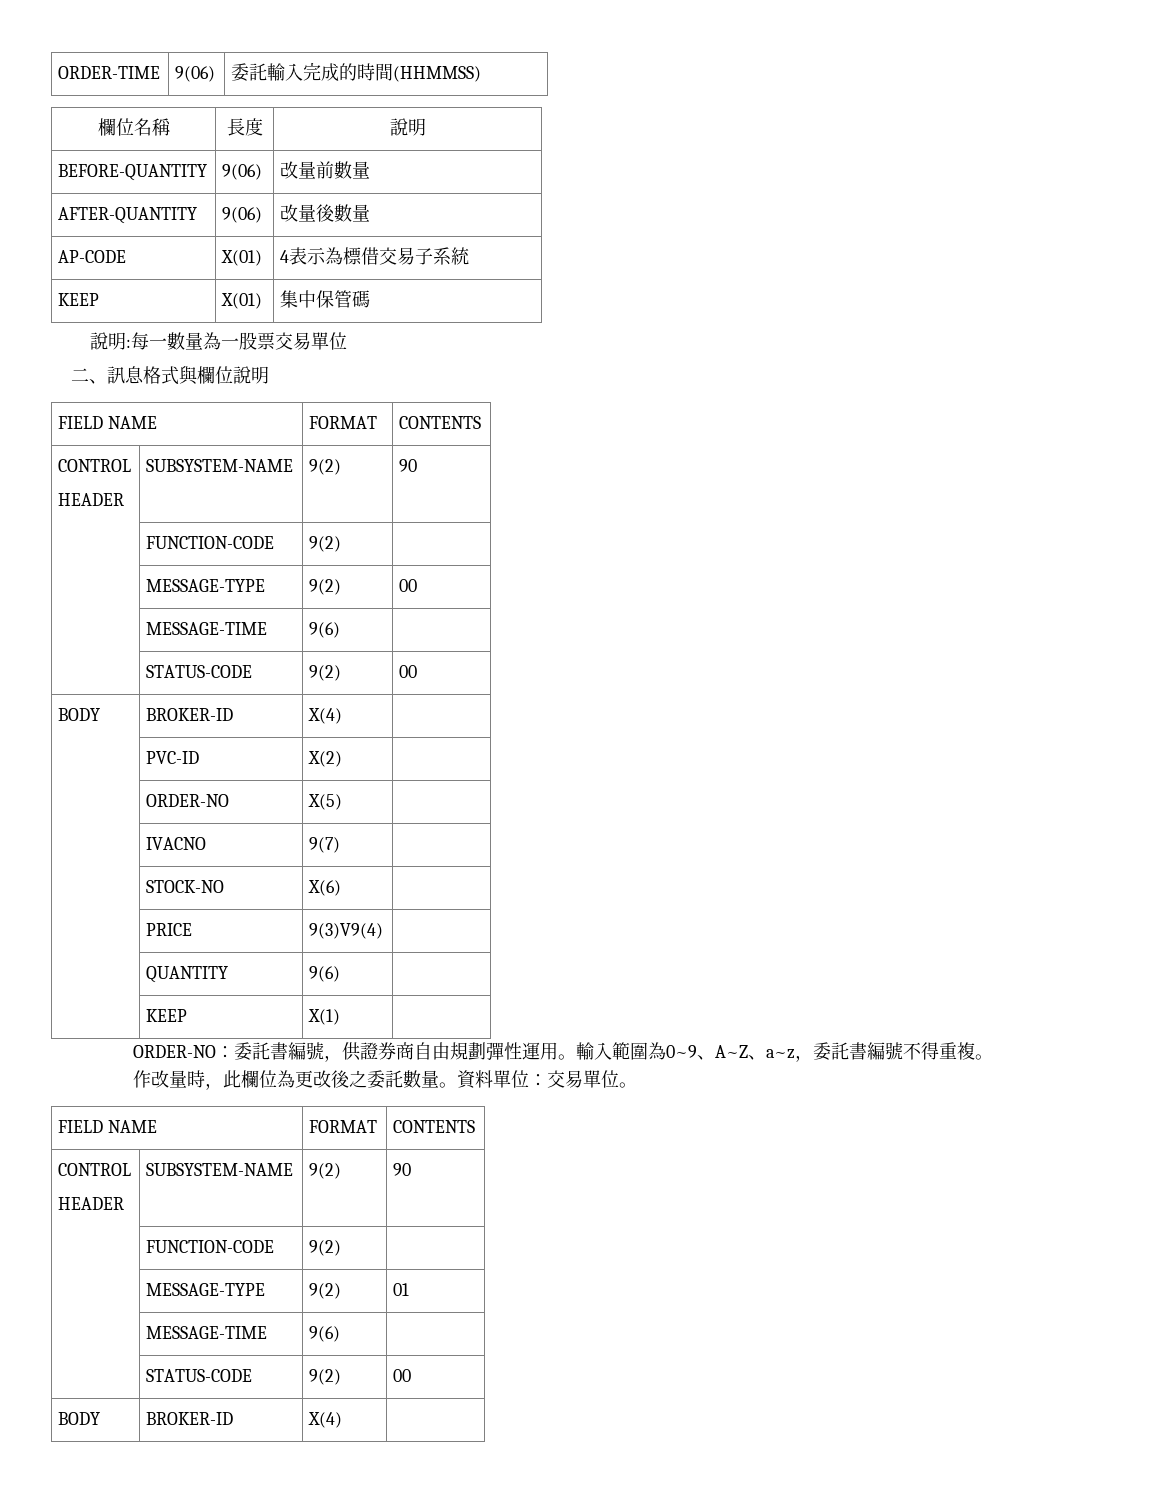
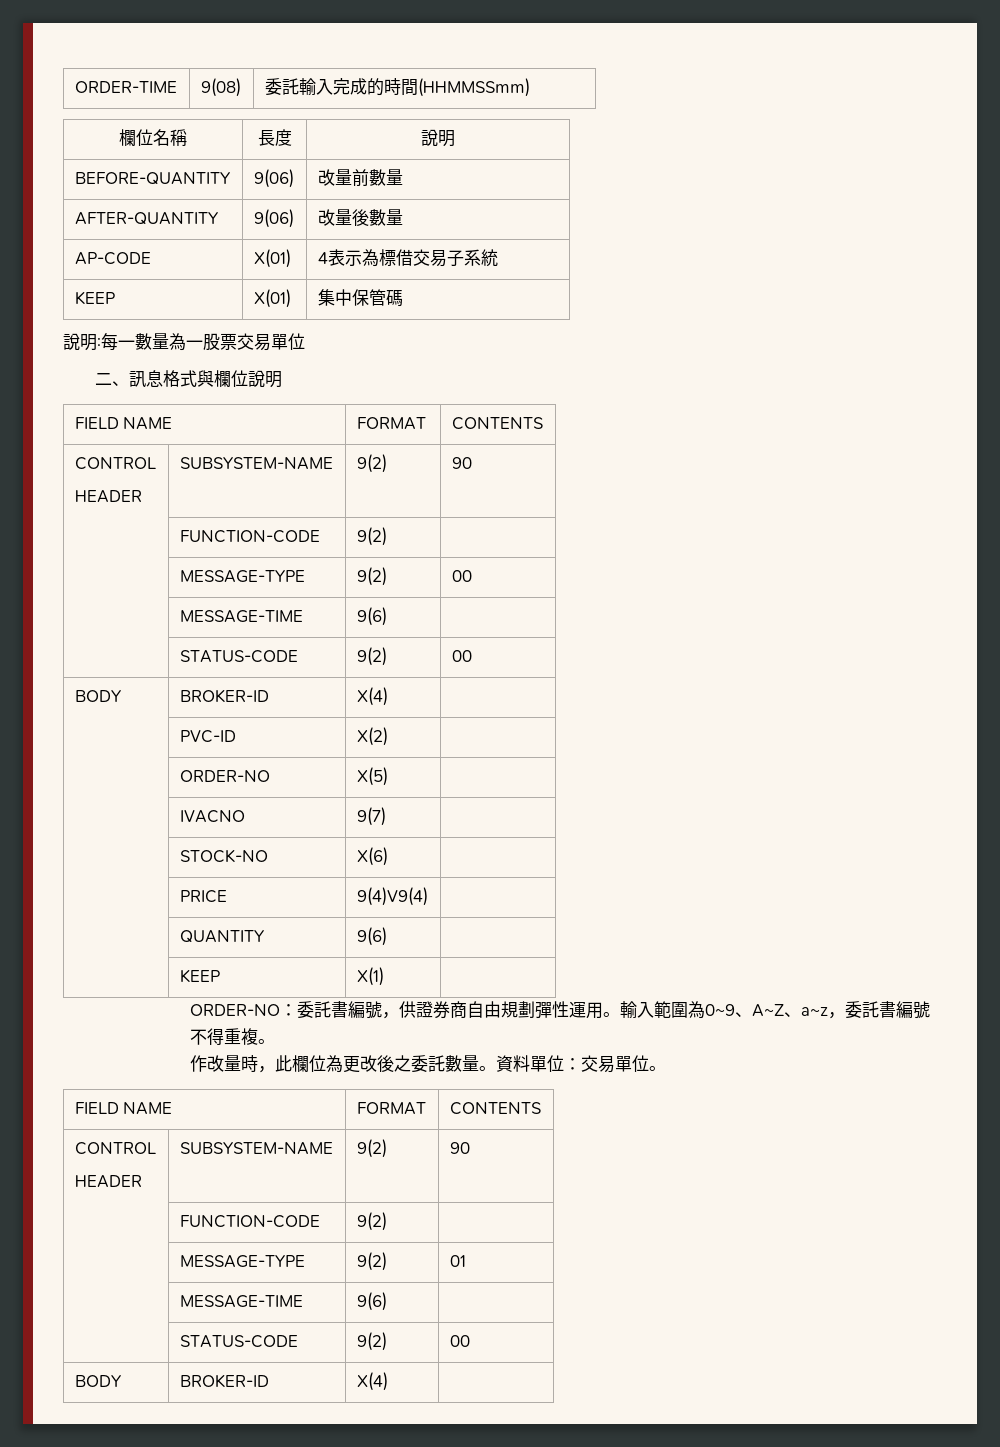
- ORDER-TIME | 9(06) | 委託輸入完成的時間(HHMMSS)
+ ORDER-TIME | 9(08) | 委託輸入完成的時間(HHMMSSmm)
- | PRICE | 9(3)V9(4) |
+ | PRICE | 9(4)V9(4) |

